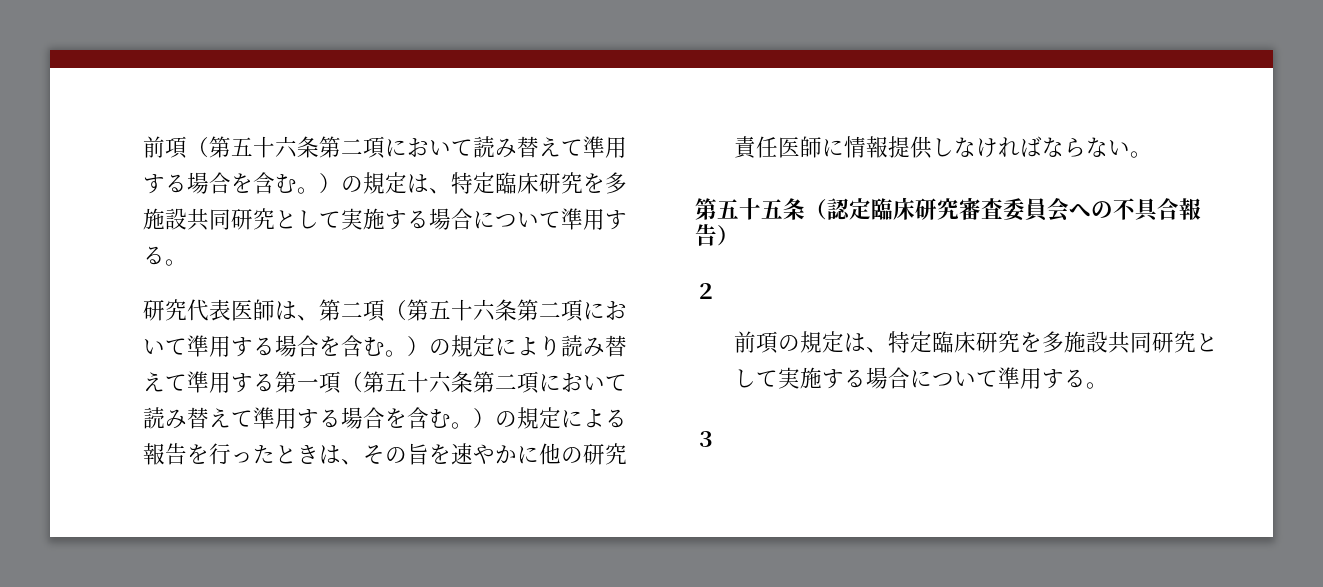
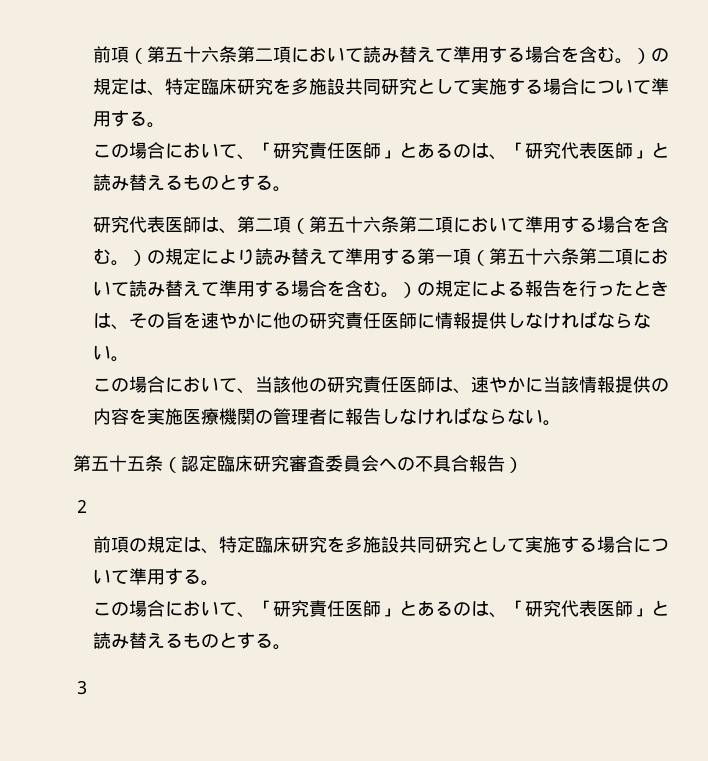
  前項（第五十六条第二項において読み替えて準用する場合を含む。）の規定は、特定臨床研究を多施設共同研究として実施する場合について準用する。
+ この場合において、「研究責任医師」とあるのは、「研究代表医師」と読み替えるものとする。
+ この場合において、当該他の研究責任医師は、速やかに当該情報提供の内容を実施医療機関の管理者に報告しなければならない。
  前項の規定は、特定臨床研究を多施設共同研究として実施する場合について準用する。
+ この場合において、「研究責任医師」とあるのは、「研究代表医師」と読み替えるものとする。

